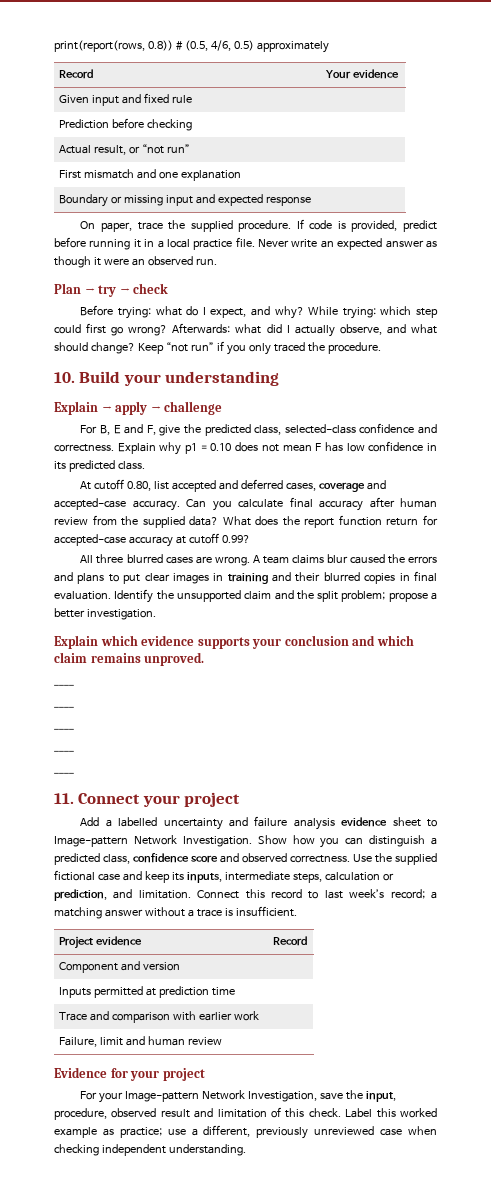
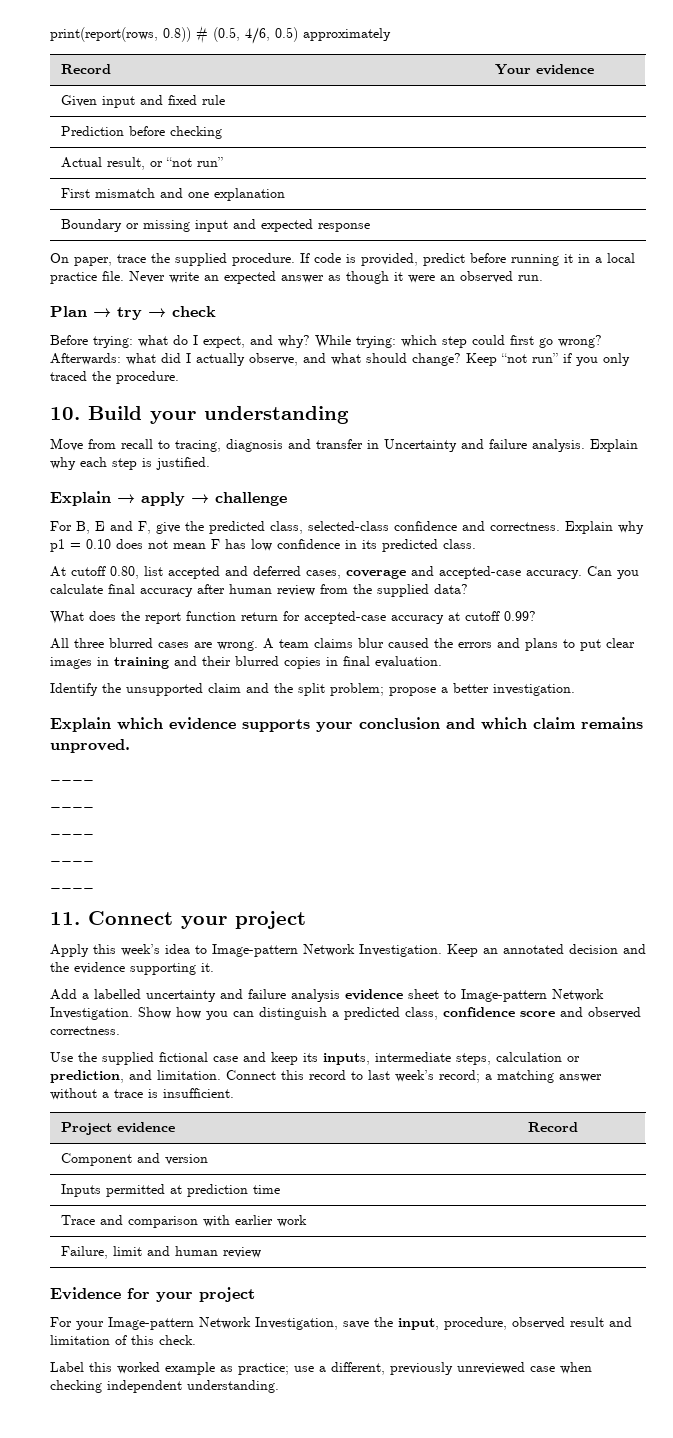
+ Move from recall to tracing, diagnosis and transfer in Uncertainty and failure analysis. Explain why each step is justified.
- Can you calculate final accuracy after human review from the supplied data? What does the report function return for accepted-case accuracy at cutoff 0.99?
+ Can you calculate final accuracy after human review from the supplied data?
+ What does the report function return for accepted-case accuracy at cutoff 0.99?
- A team claims blur caused the errors and plans to put clear images in training and their blurred copies in final evaluation. Identify the unsupported claim and the split problem; propose a better investigation.
+ A team claims blur caused the errors and plans to put clear images in training and their blurred copies in final evaluation.
+ Identify the unsupported claim and the split problem; propose a better investigation.
+ Apply this week’s idea to Image-pattern Network Investigation. Keep an annotated decision and the evidence supporting it.
- Show how you can distinguish a predicted class, confidence score and observed correctness. Use the supplied fictional case and keep its inputs, intermediate steps, calculation or prediction, and limitation.
+ Show how you can distinguish a predicted class, confidence score and observed correctness.
+ Use the supplied fictional case and keep its inputs, intermediate steps, calculation or prediction, and limitation.
- For your Image-pattern Network Investigation, save the input, procedure, observed result and limitation of this check. Label this worked example as practice; use a different, previously unreviewed case when checking independent understanding.
+ For your Image-pattern Network Investigation, save the input, procedure, observed result and limitation of this check.
+ Label this worked example as practice; use a different, previously unreviewed case when checking independent understanding.

